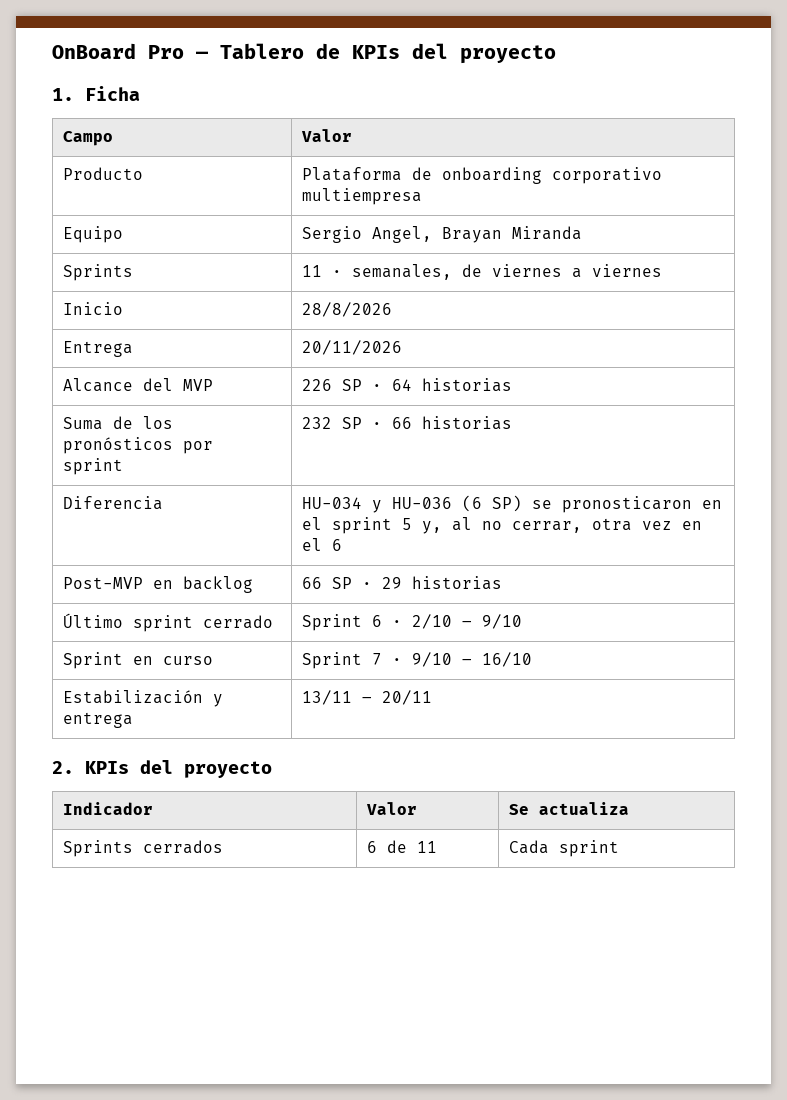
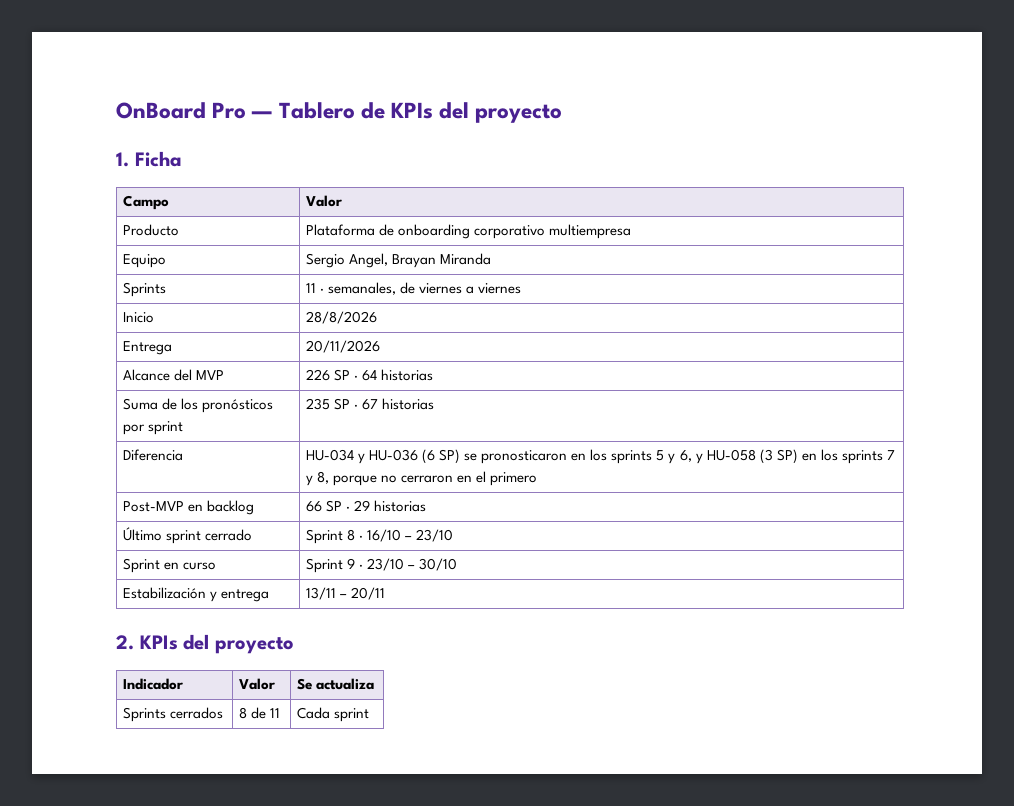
- Suma de los pronósticos por sprint | 232 SP · 66 historias
+ Suma de los pronósticos por sprint | 235 SP · 67 historias
- Diferencia | HU-034 y HU-036 (6 SP) se pronosticaron en el sprint 5 y, al no cerrar, otra vez en el 6
+ Diferencia | HU-034 y HU-036 (6 SP) se pronosticaron en los sprints 5 y 6, y HU-058 (3 SP) en los sprints 7 y 8, porque no cerraron en el primero
- Último sprint cerrado | Sprint 6 · 2/10 – 9/10
+ Último sprint cerrado | Sprint 8 · 16/10 – 23/10
- Sprint en curso | Sprint 7 · 9/10 – 16/10
+ Sprint en curso | Sprint 9 · 23/10 – 30/10
- Sprints cerrados | 6 de 11 | Cada sprint
+ Sprints cerrados | 8 de 11 | Cada sprint

